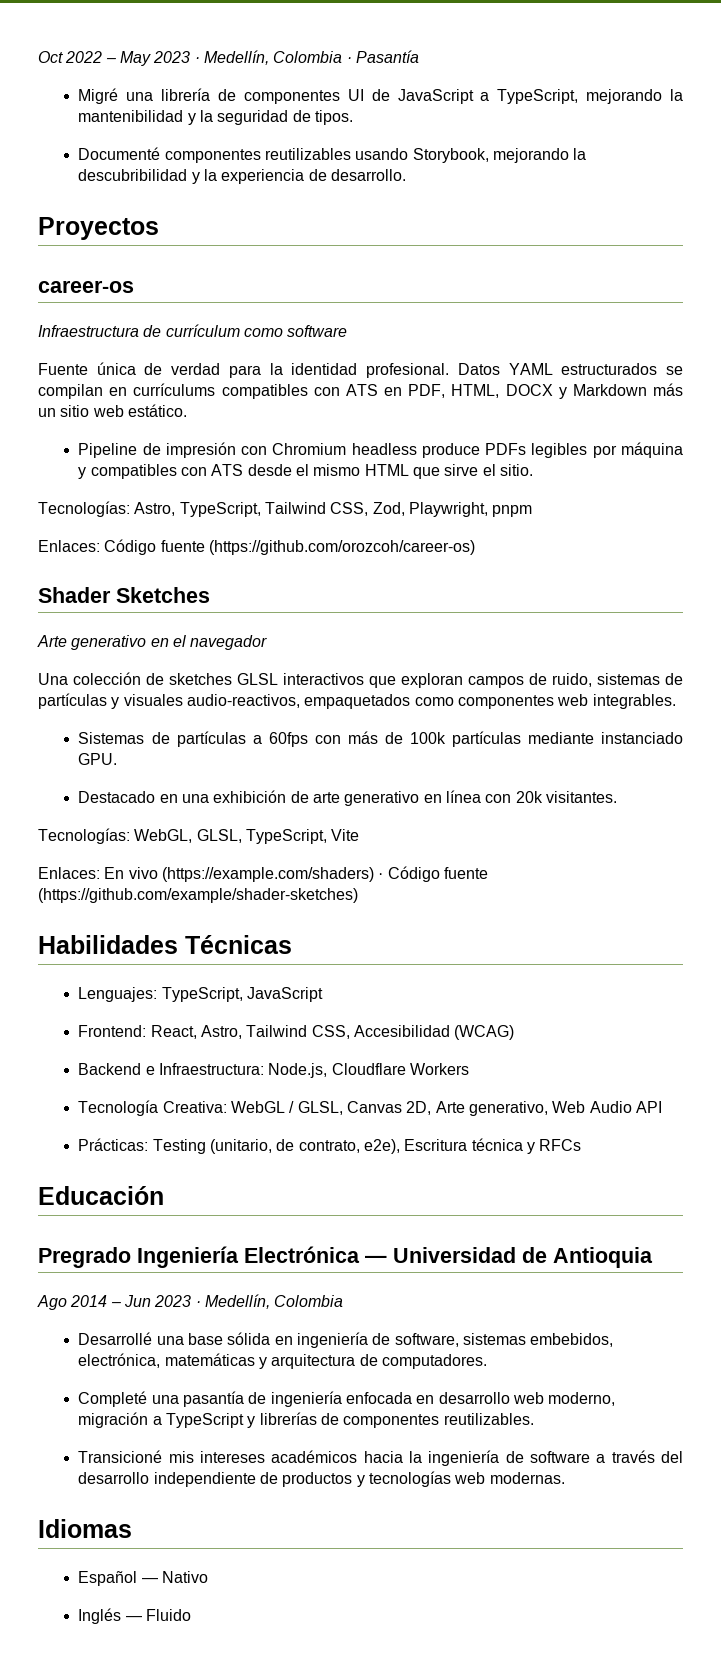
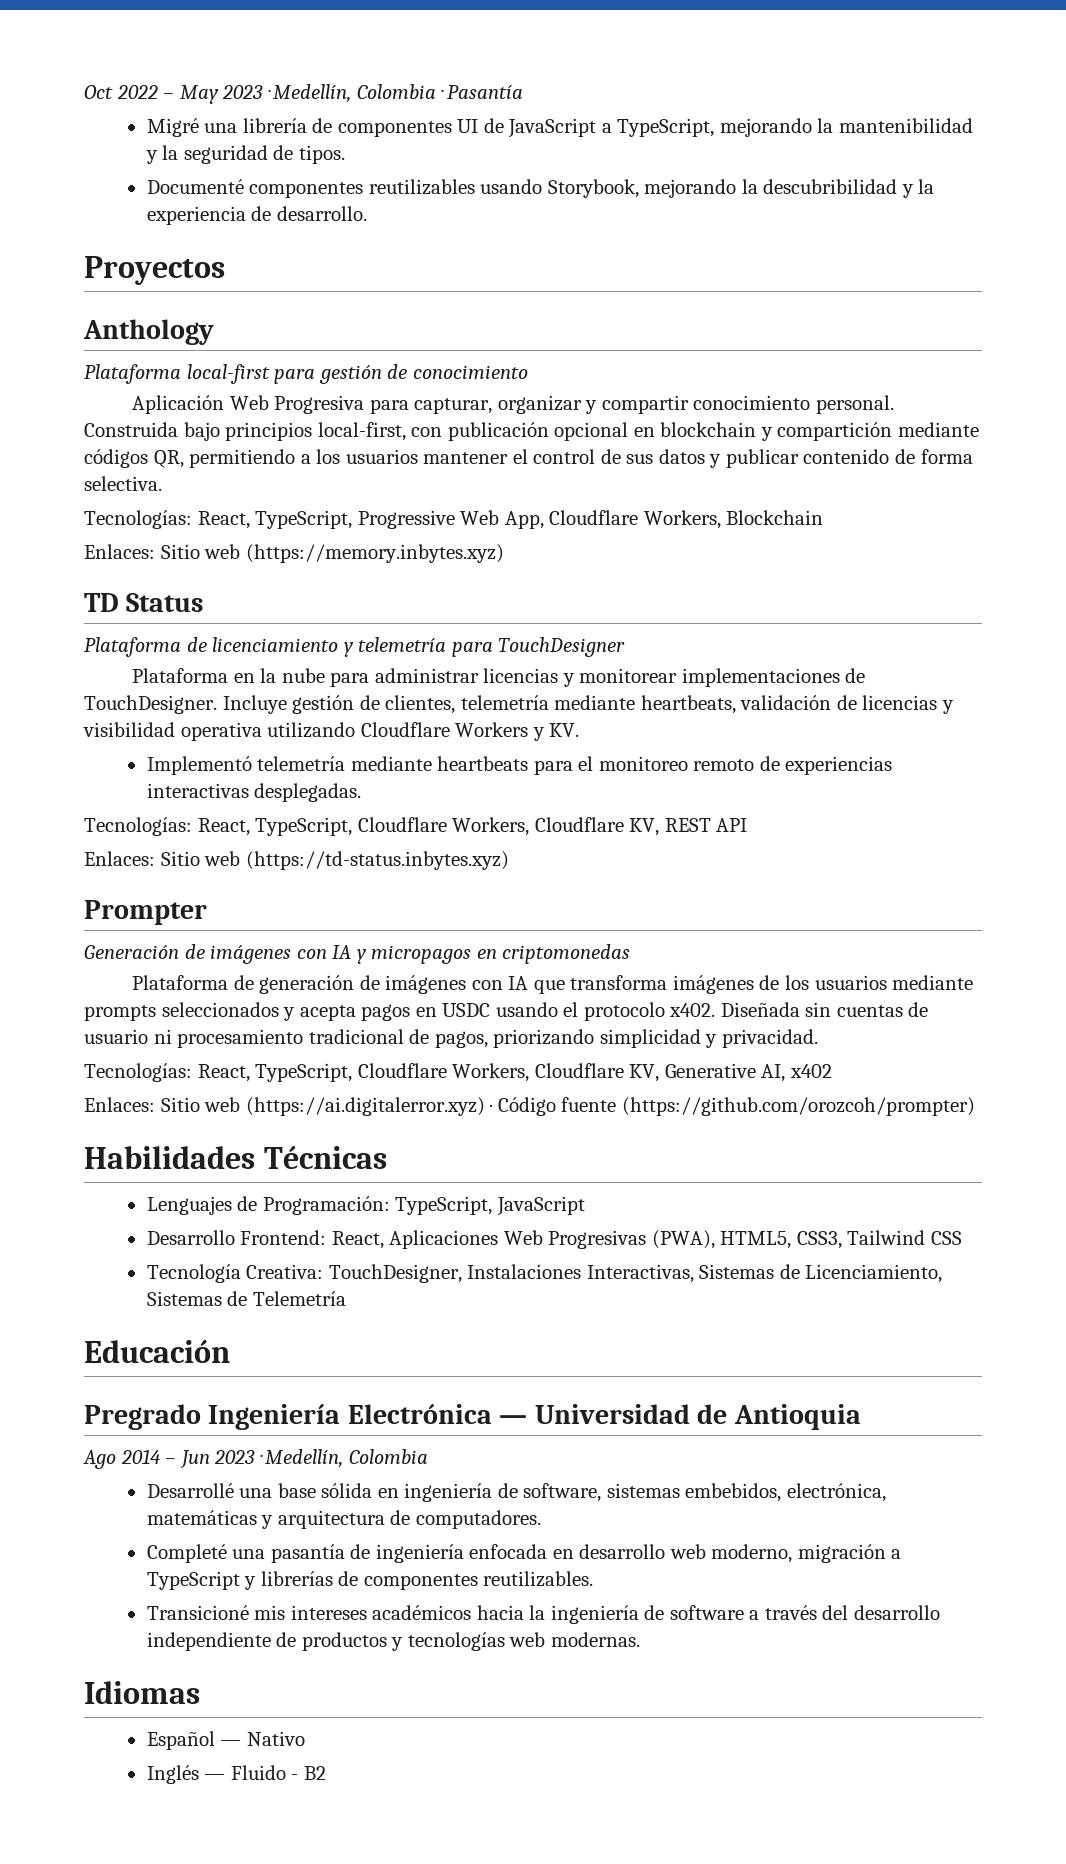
- career-os
- Infraestructura de currículum como software
- Fuente única de verdad para la identidad profesional. Datos YAML estructurados se compilan en currículums compatibles con ATS en PDF, HTML, DOCX y Markdown más un sitio web estático.
- Pipeline de impresión con Chromium headless produce PDFs legibles por máquina y compatibles con ATS desde el mismo HTML que sirve el sitio.
- Tecnologías: Astro, TypeScript, Tailwind CSS, Zod, Playwright, pnpm
- Enlaces: Código fuente (https://github.com/orozcoh/career-os)
- Shader Sketches
- Arte generativo en el navegador
- Una colección de sketches GLSL interactivos que exploran campos de ruido, sistemas de partículas y visuales audio-reactivos, empaquetados como componentes web integrables.
- Sistemas de partículas a 60fps con más de 100k partículas mediante instanciado GPU.
- Destacado en una exhibición de arte generativo en línea con 20k visitantes.
- Tecnologías: WebGL, GLSL, TypeScript, Vite
- Enlaces: En vivo (https://example.com/shaders) · Código fuente (https://github.com/example/shader-sketches)
+ Anthology
+ Plataforma local-first para gestión de conocimiento
+ Aplicación Web Progresiva para capturar, organizar y compartir conocimiento personal. Construida bajo principios local-first, con publicación opcional en blockchain y compartición mediante códigos QR, permitiendo a los usuarios mantener el control de sus datos y publicar contenido de forma selectiva.
+ Tecnologías: React, TypeScript, Progressive Web App, Cloudflare Workers, Blockchain
+ Enlaces: Sitio web (https://memory.inbytes.xyz)
+ TD Status
+ Plataforma de licenciamiento y telemetría para TouchDesigner
+ Plataforma en la nube para administrar licencias y monitorear implementaciones de TouchDesigner. Incluye gestión de clientes, telemetría mediante heartbeats, validación de licencias y visibilidad operativa utilizando Cloudflare Workers y KV.
+ Implementó telemetría mediante heartbeats para el monitoreo remoto de experiencias interactivas desplegadas.
+ Tecnologías: React, TypeScript, Cloudflare Workers, Cloudflare KV, REST API
+ Enlaces: Sitio web (https://td-status.inbytes.xyz)
+ Prompter
+ Generación de imágenes con IA y micropagos en criptomonedas
+ Plataforma de generación de imágenes con IA que transforma imágenes de los usuarios mediante prompts seleccionados y acepta pagos en USDC usando el protocolo x402. Diseñada sin cuentas de usuario ni procesamiento tradicional de pagos, priorizando simplicidad y privacidad.
+ Tecnologías: React, TypeScript, Cloudflare Workers, Cloudflare KV, Generative AI, x402
+ Enlaces: Sitio web (https://ai.digitalerror.xyz) · Código fuente (https://github.com/orozcoh/prompter)
- Lenguajes: TypeScript, JavaScript
+ Lenguajes de Programación: TypeScript, JavaScript
- Frontend: React, Astro, Tailwind CSS, Accesibilidad (WCAG)
- Backend e Infraestructura: Node.js, Cloudflare Workers
- Tecnología Creativa: WebGL / GLSL, Canvas 2D, Arte generativo, Web Audio API
- Prácticas: Testing (unitario, de contrato, e2e), Escritura técnica y RFCs
+ Desarrollo Frontend: React, Aplicaciones Web Progresivas (PWA), HTML5, CSS3, Tailwind CSS
+ Tecnología Creativa: TouchDesigner, Instalaciones Interactivas, Sistemas de Licenciamiento, Sistemas de Telemetría
- Inglés — Fluido
+ Inglés — Fluido - B2

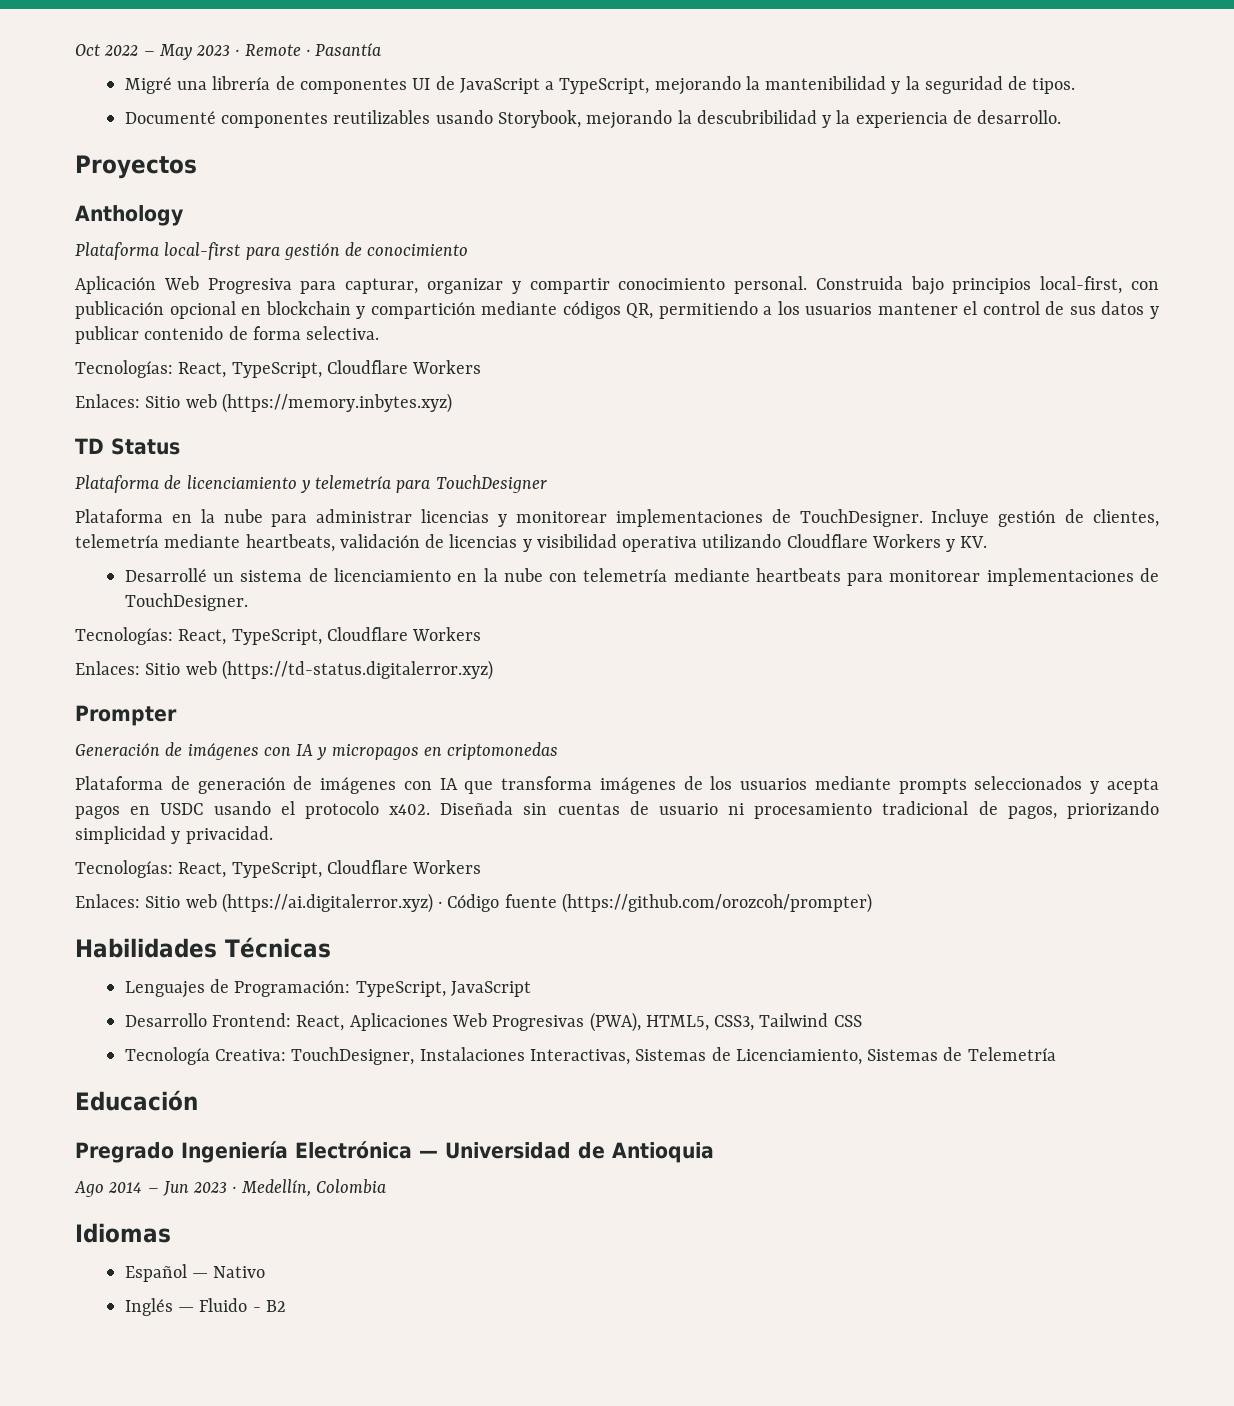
- Oct 2022 – May 2023 · Medellín, Colombia · Pasantía
+ Oct 2022 – May 2023 · Remote · Pasantía
  Construida bajo principios local-first, con publicación opcional en blockchain y compartición mediante códigos QR, permitiendo a los usuarios mantener el control de sus datos y publicar contenido de forma selectiva.
- Tecnologías: React, TypeScript, Progressive Web App, Cloudflare Workers, Blockchain
+ Tecnologías: React, TypeScript, Cloudflare Workers
- Implementó telemetría mediante heartbeats para el monitoreo remoto de experiencias interactivas desplegadas.
- Tecnologías: React, TypeScript, Cloudflare Workers, Cloudflare KV, REST API
- Enlaces: Sitio web (https://td-status.inbytes.xyz)
+ Desarrollé un sistema de licenciamiento en la nube con telemetría mediante heartbeats para monitorear implementaciones de TouchDesigner.
+ Tecnologías: React, TypeScript, Cloudflare Workers
+ Enlaces: Sitio web (https://td-status.digitalerror.xyz)
  Diseñada sin cuentas de usuario ni procesamiento tradicional de pagos, priorizando simplicidad y privacidad.
- Tecnologías: React, TypeScript, Cloudflare Workers, Cloudflare KV, Generative AI, x402
+ Tecnologías: React, TypeScript, Cloudflare Workers
- Desarrollé una base sólida en ingeniería de software, sistemas embebidos, electrónica, matemáticas y arquitectura de computadores.
- Completé una pasantía de ingeniería enfocada en desarrollo web moderno, migración a TypeScript y librerías de componentes reutilizables.
- Transicioné mis intereses académicos hacia la ingeniería de software a través del desarrollo independiente de productos y tecnologías web modernas.

